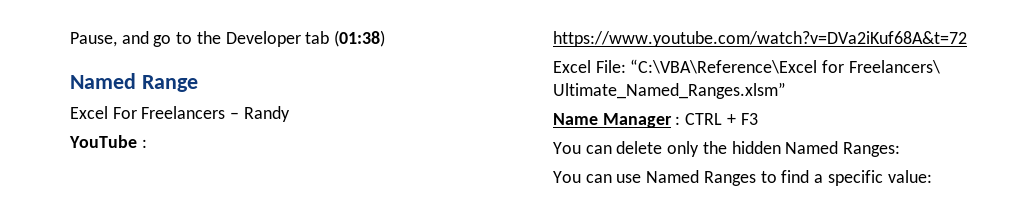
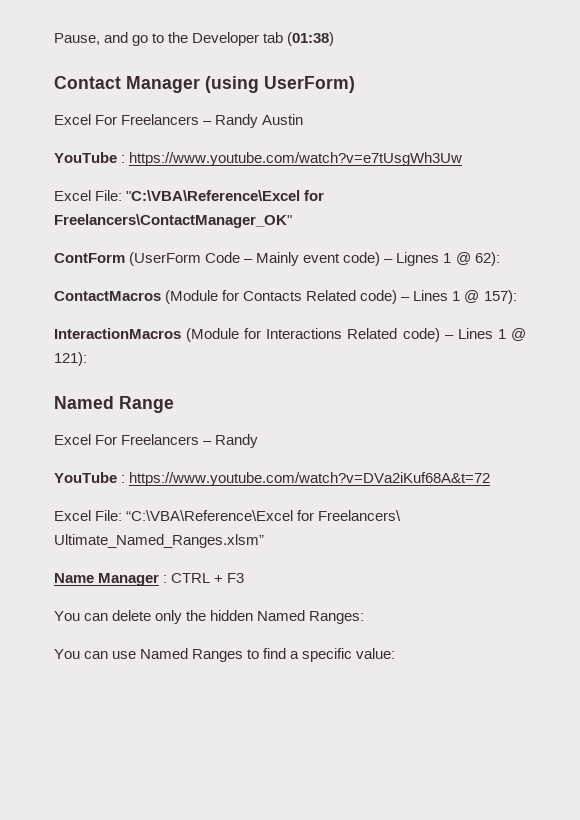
+ Contact Manager (using UserForm)
+ Excel For Freelancers – Randy Austin
+ YouTube : https://www.youtube.com/watch?v=e7tUsgWh3Uw
+ Excel File: "C:\VBA\Reference\Excel for Freelancers\ContactManager_OK"
+ ContForm (UserForm Code – Mainly event code) – Lignes 1 @ 62):
+ ContactMacros (Module for Contacts Related code) – Lines 1 @ 157):
+ InteractionMacros (Module for Interactions Related code) – Lines 1 @ 121):

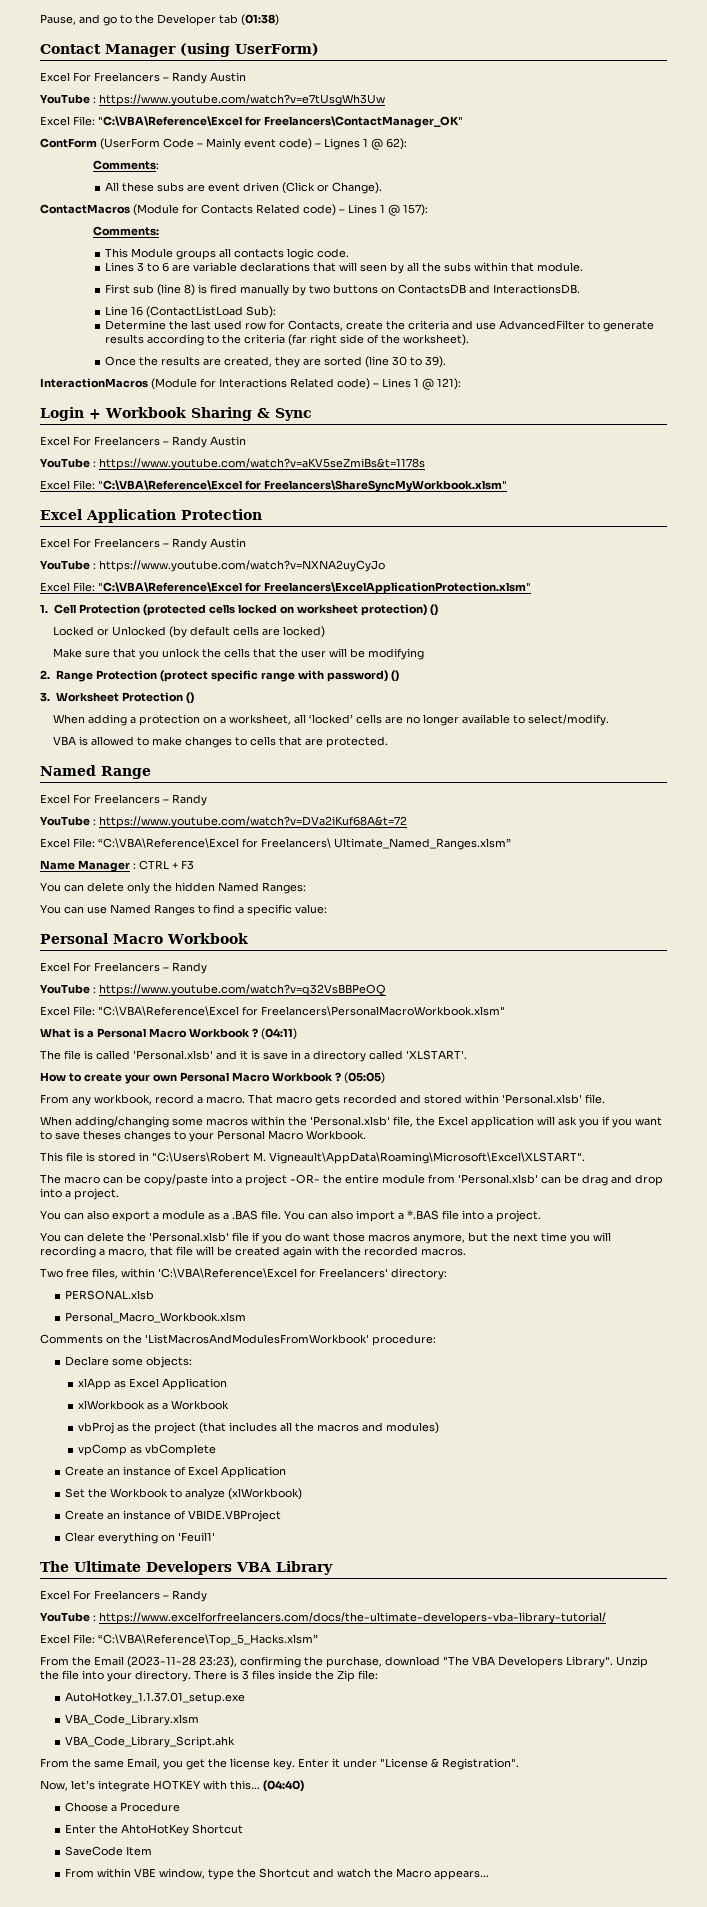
  ContForm (UserForm Code – Mainly event code) – Lignes 1 @ 62):
+ Comments:
+ All these subs are event driven (Click or Change).
  ContactMacros (Module for Contacts Related code) – Lines 1 @ 157):
+ Comments:
+ This Module groups all contacts logic code.
+ Lines 3 to 6 are variable declarations that will seen by all the subs within that module.
+ First sub (line 8) is fired manually by two buttons on ContactsDB and InteractionsDB.
+ Line 16 (ContactListLoad Sub):
+ Determine the last used row for Contacts, create the criteria and use AdvancedFilter to generate results according to the criteria (far right side of the worksheet).
+ Once the results are created, they are sorted (line 30 to 39).
+ Login + Workbook Sharing & Sync
+ Excel For Freelancers – Randy Austin
+ YouTube : https://www.youtube.com/watch?v=aKV5seZmiBs&t=1178s
+ Excel File: "C:\VBA\Reference\Excel for Freelancers\ShareSyncMyWorkbook.xlsm"
+ Excel Application Protection
+ Excel For Freelancers – Randy Austin
+ YouTube : https://www.youtube.com/watch?v=NXNA2uyCyJo
+ Excel File: "C:\VBA\Reference\Excel for Freelancers\ExcelApplicationProtection.xlsm"
+ 1. Cell Protection (protected cells locked on worksheet protection) ()
+ Locked or Unlocked (by default cells are locked)
+ Make sure that you unlock the cells that the user will be modifying
+ 2. Range Protection (protect specific range with password) ()
+ 3. Worksheet Protection ()
+ When adding a protection on a worksheet, all ‘locked’ cells are no longer available to select/modify.
+ VBA is allowed to make changes to cells that are protected.
  You can use Named Ranges to find a specific value:
+ Personal Macro Workbook
+ Excel For Freelancers – Randy
+ YouTube : https://www.youtube.com/watch?v=q32VsBBPeOQ
+ Excel File: "C:\VBA\Reference\Excel for Freelancers\PersonalMacroWorkbook.xlsm"
+ What is a Personal Macro Workbook ? (04:11)
+ The file is called 'Personal.xlsb' and it is save in a directory called 'XLSTART'.
+ How to create your own Personal Macro Workbook ? (05:05)
+ From any workbook, record a macro. That macro gets recorded and stored within 'Personal.xlsb' file.
+ When adding/changing some macros within the 'Personal.xlsb' file, the Excel application will ask you if you want to save theses changes to your Personal Macro Workbook.
+ This file is stored in "C:\Users\Robert M. Vigneault\AppData\Roaming\Microsoft\Excel\XLSTART".
+ The macro can be copy/paste into a project -OR- the entire module from 'Personal.xlsb' can be drag and drop into a project.
+ You can also export a module as a .BAS file. You can also import a *.BAS file into a project.
+ You can delete the 'Personal.xlsb' file if you do want those macros anymore, but the next time you will recording a macro, that file will be created again with the recorded macros.
+ Two free files, within 'C:\VBA\Reference\Excel for Freelancers' directory:
+ PERSONAL.xlsb
+ Personal_Macro_Workbook.xlsm
+ Comments on the 'ListMacrosAndModulesFromWorkbook' procedure:
+ Declare some objects:
+ xlApp as Excel Application
+ xlWorkbook as a Workbook
+ vbProj as the project (that includes all the macros and modules)
+ vpComp as vbComplete
+ Create an instance of Excel Application
+ Set the Workbook to analyze (xlWorkbook)
+ Create an instance of VBIDE.VBProject
+ Clear everything on 'Feuil1'
+ The Ultimate Developers VBA Library
+ Excel For Freelancers – Randy
+ YouTube : https://www.excelforfreelancers.com/docs/the-ultimate-developers-vba-library-tutorial/
+ Excel File: “C:\VBA\Reference\Top_5_Hacks.xlsm”
+ From the Email (2023-11-28 23:23), confirming the purchase, download "The VBA Developers Library". Unzip the file into your directory. There is 3 files inside the Zip file:
+ AutoHotkey_1.1.37.01_setup.exe
+ VBA_Code_Library.xlsm
+ VBA_Code_Library_Script.ahk
+ From the same Email, you get the license key. Enter it under "License & Registration".
+ Now, let’s integrate HOTKEY with this… (04:40)
+ Choose a Procedure
+ Enter the AhtoHotKey Shortcut
+ SaveCode Item
+ From within VBE window, type the Shortcut and watch the Macro appears…

